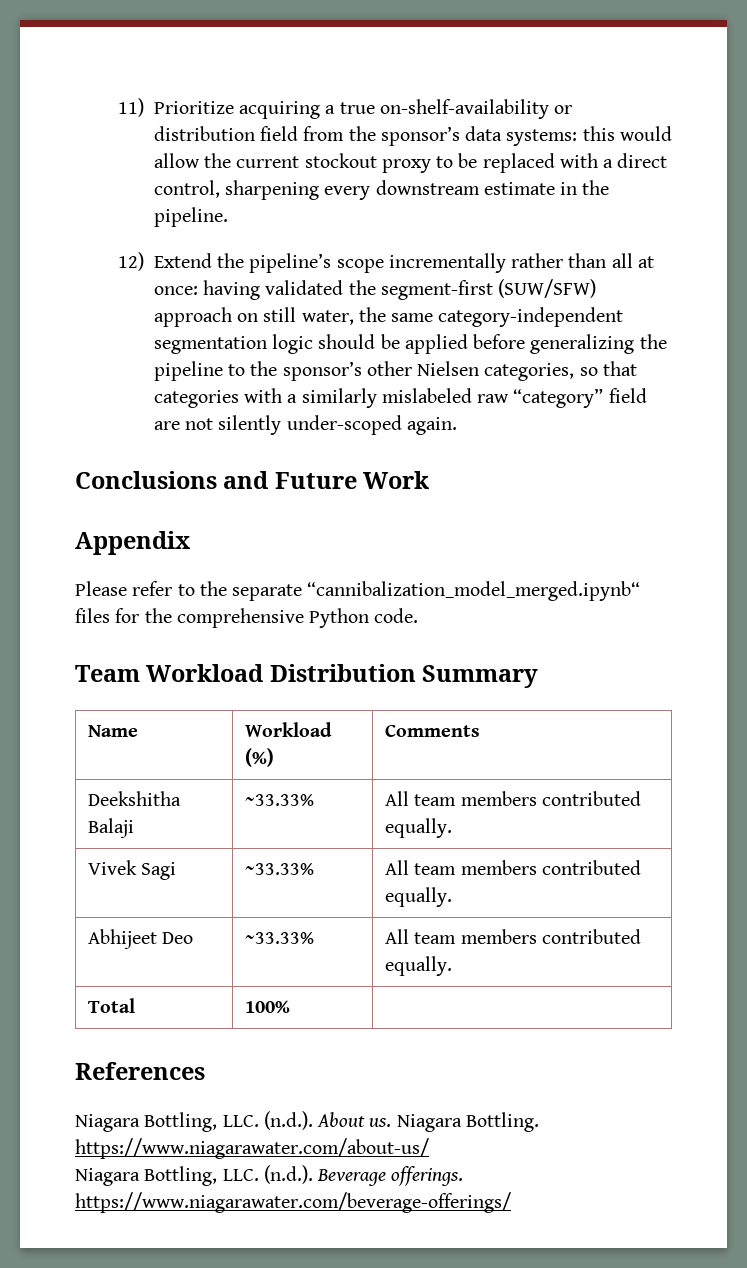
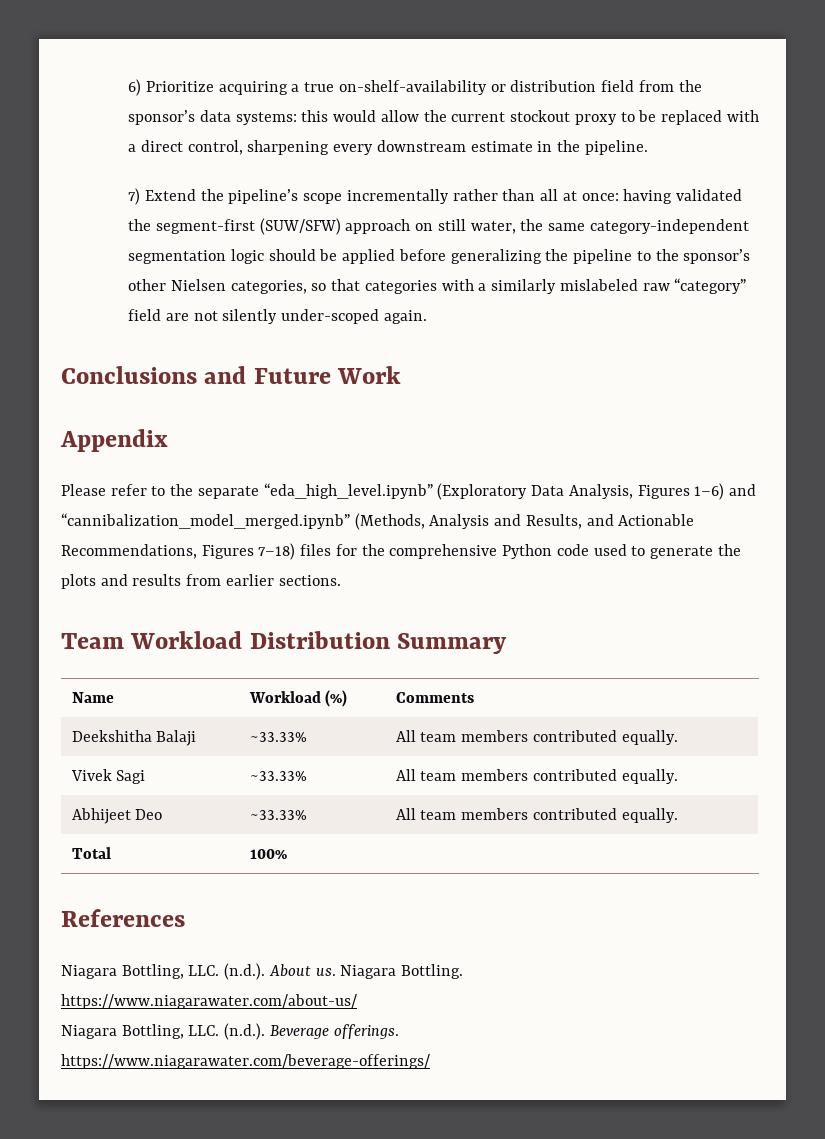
- 11) Prioritize acquiring a true on-shelf-availability or distribution field from the sponsor’s data systems: this would allow the current stockout proxy to be replaced with a direct control, sharpening every downstream estimate in the pipeline.
+ 6) Prioritize acquiring a true on-shelf-availability or distribution field from the sponsor’s data systems: this would allow the current stockout proxy to be replaced with a direct control, sharpening every downstream estimate in the pipeline.
- 12) Extend the pipeline’s scope incrementally rather than all at once: having validated the segment-first (SUW/SFW) approach on still water, the same category-independent segmentation logic should be applied before generalizing the pipeline to the sponsor’s other Nielsen categories, so that categories with a similarly mislabeled raw “category” field are not silently under-scoped again.
+ 7) Extend the pipeline’s scope incrementally rather than all at once: having validated the segment-first (SUW/SFW) approach on still water, the same category-independent segmentation logic should be applied before generalizing the pipeline to the sponsor’s other Nielsen categories, so that categories with a similarly mislabeled raw “category” field are not silently under-scoped again.
- Please refer to the separate “cannibalization_model_merged.ipynb“ files for the comprehensive Python code.
+ Please refer to the separate “eda_high_level.ipynb” (Exploratory Data Analysis, Figures 1–6) and “cannibalization_model_merged.ipynb” (Methods, Analysis and Results, and Actionable Recommendations, Figures 7–18) files for the comprehensive Python code used to generate the plots and results from earlier sections.

